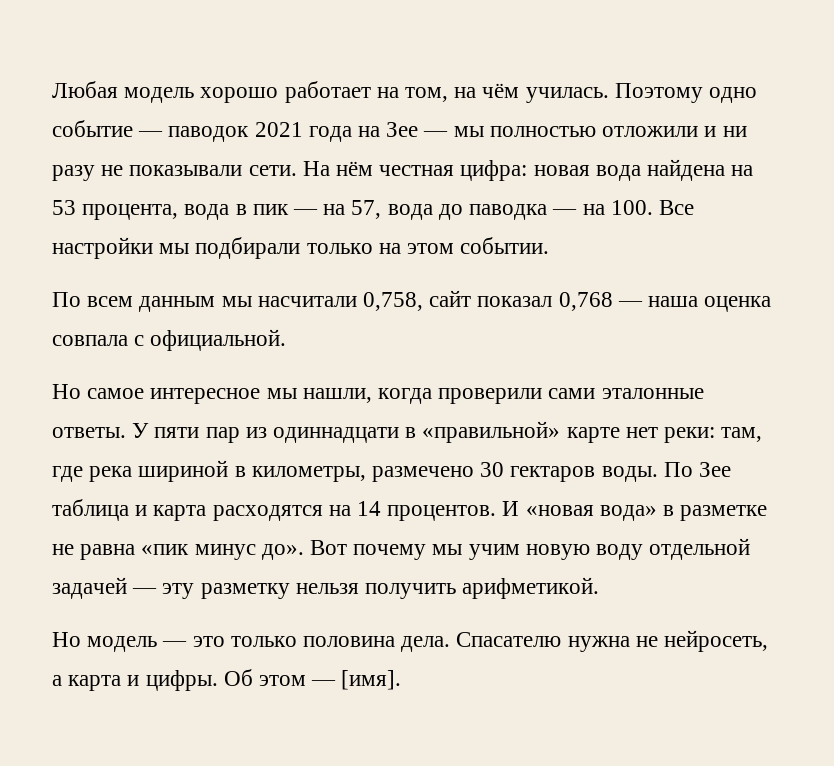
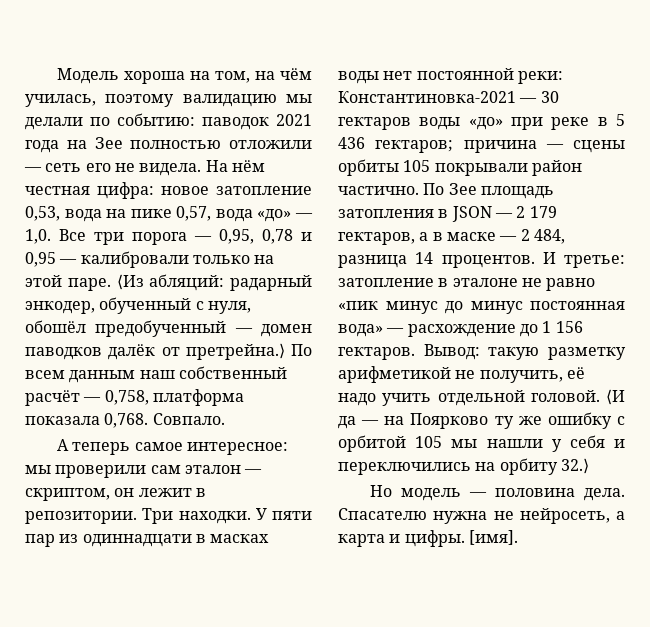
- Любая модель хорошо работает на том, на чём училась. Поэтому одно событие — паводок 2021 года на Зее — мы полностью отложили и ни разу не показывали сети. На нём честная цифра: новая вода найдена на 53 процента, вода в пик — на 57, вода до паводка — на 100. Все настройки мы подбирали только на этом событии.
- По всем данным мы насчитали 0,758, сайт показал 0,768 — наша оценка совпала с официальной.
- Но самое интересное мы нашли, когда проверили сами эталонные ответы.
+ Модель хороша на том, на чём училась, поэтому валидацию мы делали по событию: паводок 2021 года на Зее полностью отложили — сеть его не видела. На нём честная цифра: новое затопление 0,53, вода на пике 0,57, вода «до» — 1,0. Все три порога — 0,95, 0,78 и 0,95 — калибровали только на этой паре. ⟨Из абляций: радарный энкодер, обученный с нуля, обошёл предобученный — домен паводков далёк от претрейна.⟩ По всем данным наш собственный расчёт — 0,758, платформа показала 0,768. Совпало.
+ А теперь самое интересное: мы проверили сам эталон — скриптом, он лежит в репозитории. Три находки.
- У пяти пар из одиннадцати в «правильной» карте нет реки: там, где река шириной в километры, размечено 30 гектаров воды. По Зее таблица и карта расходятся на 14 процентов. И «новая вода» в разметке не равна «пик минус до». Вот почему мы учим новую воду отдельной задачей — эту разметку нельзя получить арифметикой.
+ У пяти пар из одиннадцати в масках воды нет постоянной реки: Константиновка-2021 — 30 гектаров воды «до» при реке в 5 436 гектаров; причина — сцены орбиты 105 покрывали район частично. По Зее площадь затопления в JSON — 2 179 гектаров, а в маске — 2 484, разница 14 процентов. И третье: затопление в эталоне не равно «пик минус до минус постоянная вода» — расхождение до 1 156 гектаров. Вывод: такую разметку арифметикой не получить, её надо учить отдельной головой. ⟨И да — на Поярково ту же ошибку с орбитой 105 мы нашли у себя и переключились на орбиту 32.⟩
- Но модель — это только половина дела.
+ Но модель — половина дела.
- Об этом — [имя].
+ [имя].

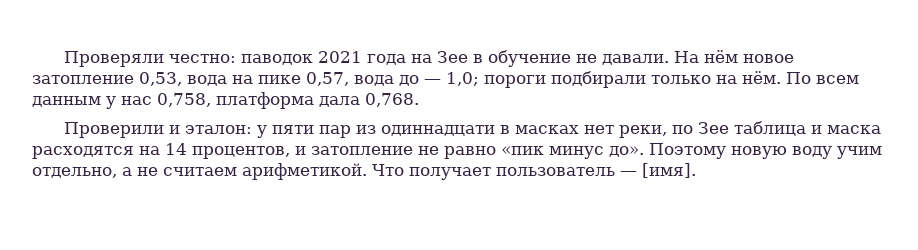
- Модель хороша на том, на чём училась, поэтому валидацию мы делали по событию: паводок 2021 года на Зее полностью отложили — сеть его не видела. На нём честная цифра: новое затопление 0,53, вода на пике 0,57, вода «до» — 1,0. Все три порога — 0,95, 0,78 и 0,95 — калибровали только на этой паре. ⟨Из абляций: радарный энкодер, обученный с нуля, обошёл предобученный — домен паводков далёк от претрейна.⟩ По всем данным наш собственный расчёт — 0,758, платформа показала 0,768. Совпало.
- А теперь самое интересное: мы проверили сам эталон — скриптом, он лежит в репозитории. Три находки. У пяти пар из одиннадцати в масках воды нет постоянной реки: Константиновка-2021 — 30 гектаров воды «до» при реке в 5 436 гектаров; причина — сцены орбиты 105 покрывали район частично. По Зее площадь затопления в JSON — 2 179 гектаров, а в маске — 2 484, разница 14 процентов. И третье: затопление в эталоне не равно «пик минус до минус постоянная вода» — расхождение до 1 156 гектаров. Вывод: такую разметку арифметикой не получить, её надо учить отдельной головой. ⟨И да — на Поярково ту же ошибку с орбитой 105 мы нашли у себя и переключились на орбиту 32.⟩
- Но модель — половина дела. Спасателю нужна не нейросеть, а карта и цифры. [имя].
+ Проверяли честно: паводок 2021 года на Зее в обучение не давали. На нём новое затопление 0,53, вода на пике 0,57, вода до — 1,0; пороги подбирали только на нём. По всем данным у нас 0,758, платформа дала 0,768.
+ Проверили и эталон: у пяти пар из одиннадцати в масках нет реки, по Зее таблица и маска расходятся на 14 процентов, и затопление не равно «пик минус до». Поэтому новую воду учим отдельно, а не считаем арифметикой. Что получает пользователь — [имя].

